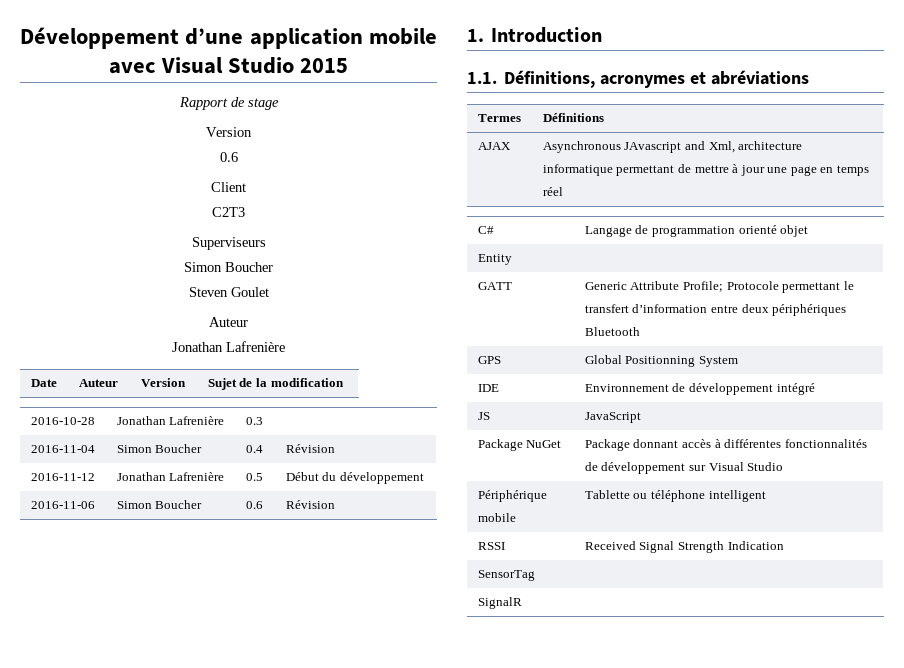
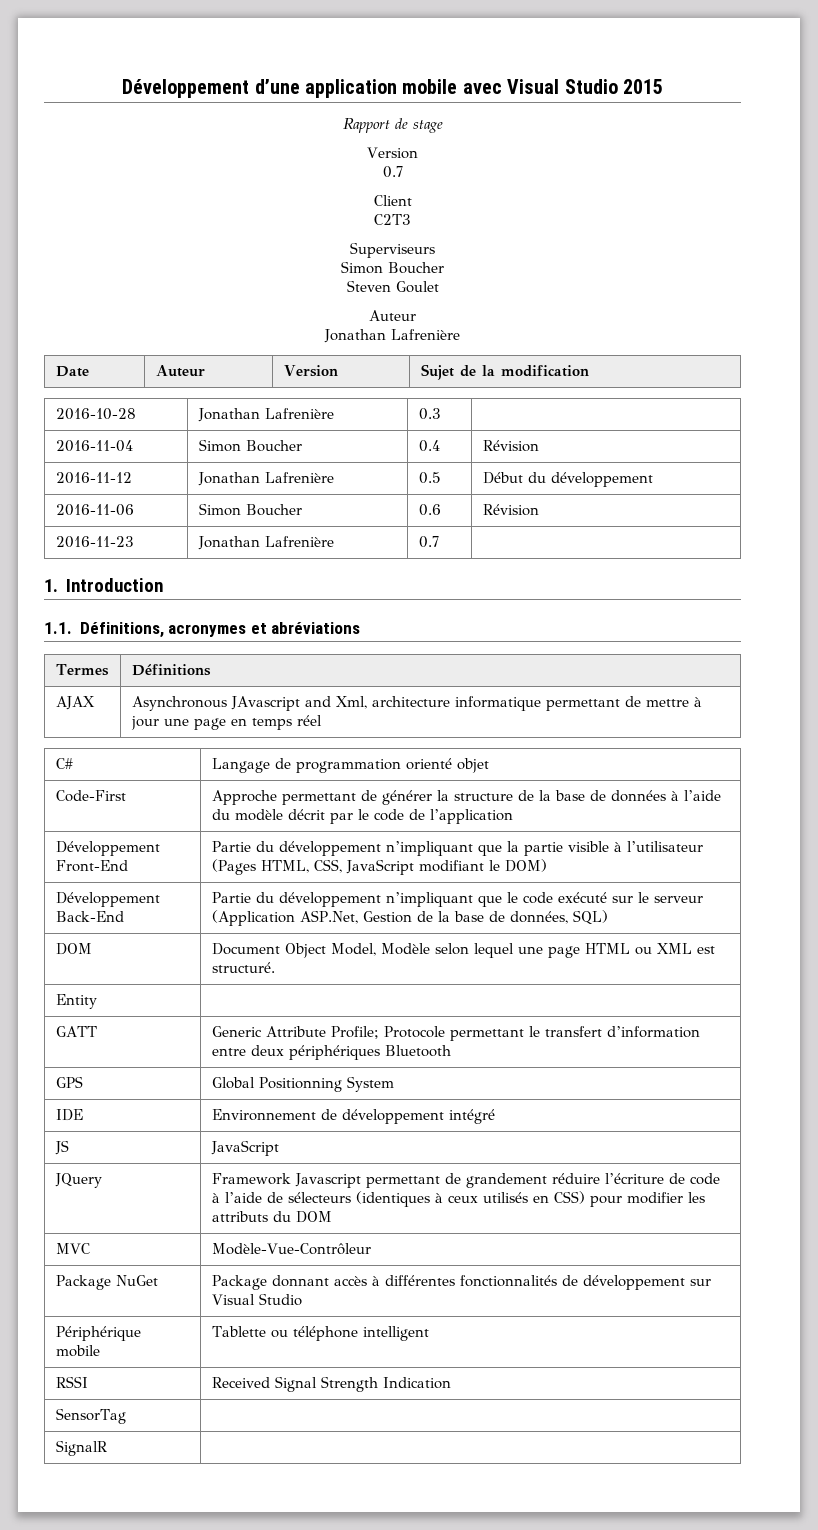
  Rapport de stage
  Version
- 0.6
+ 0.7
+ 2016-11-23 | Jonathan Lafrenière | 0.7 |
+ Code-First | Approche permettant de générer la structure de la base de données à l’aide du modèle décrit par le code de l’application
+ Développement Front-End | Partie du développement n’impliquant que la partie visible à l’utilisateur (Pages HTML, CSS, JavaScript modifiant le DOM)
+ Développement Back-End | Partie du développement n’impliquant que le code exécuté sur le serveur (Application ASP.Net, Gestion de la base de données, SQL)
+ DOM | Document Object Model, Modèle selon lequel une page HTML ou XML est structuré.
+ JQuery | Framework Javascript permettant de grandement réduire l’écriture de code à l’aide de sélecteurs (identiques à ceux utilisés en CSS) pour modifier les attributs du DOM
+ MVC | Modèle-Vue-Contrôleur

